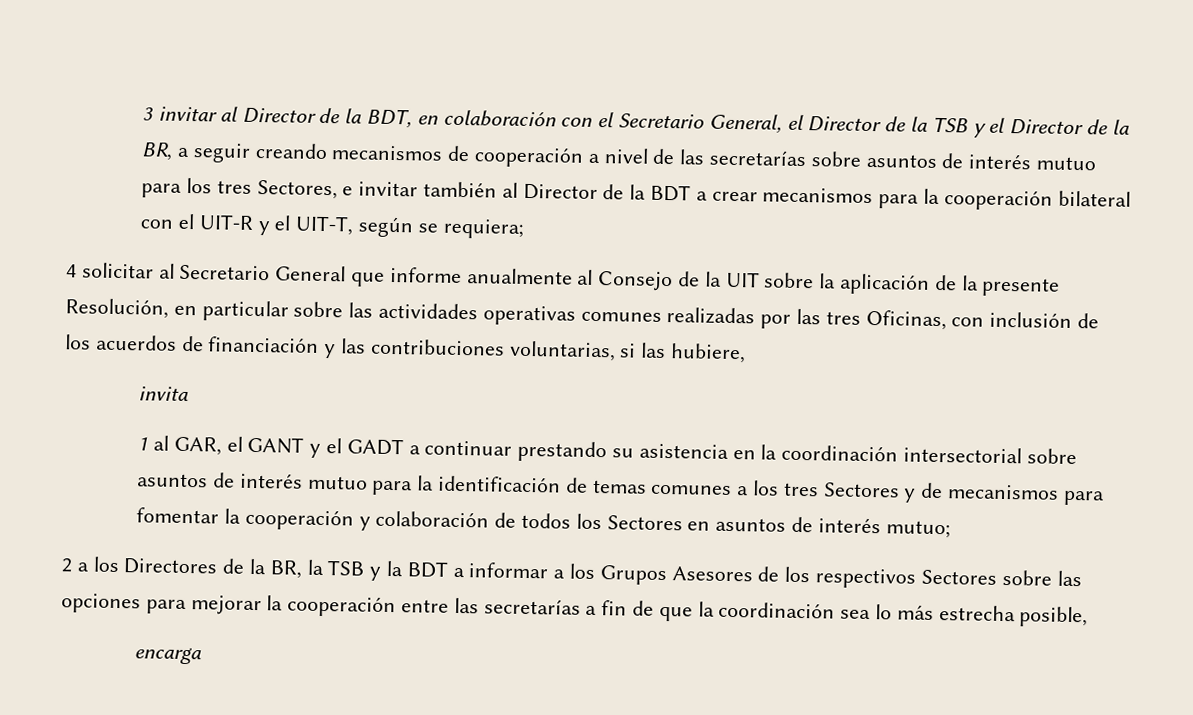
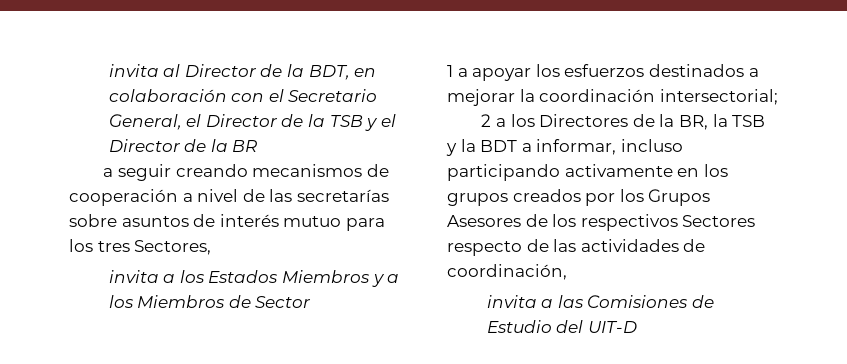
- 3 invitar al Director de la BDT, en colaboración con el Secretario General, el Director de la TSB y el Director de la BR, a seguir creando mecanismos de cooperación a nivel de las secretarías sobre asuntos de interés mutuo para los tres Sectores, e invitar también al Director de la BDT a crear mecanismos para la cooperación bilateral con el UIT-R y el UIT-T, según se requiera;
- 4 solicitar al Secretario General que informe anualmente al Consejo de la UIT sobre la aplicación de la presente Resolución, en particular sobre las actividades operativas comunes realizadas por las tres Oficinas, con inclusión de los acuerdos de financiación y las contribuciones voluntarias, si las hubiere,
- invita
- 1 al GAR, el GANT y el GADT a continuar prestando su asistencia en la coordinación intersectorial sobre asuntos de interés mutuo para la identificación de temas comunes a los tres Sectores y de mecanismos para fomentar la cooperación y colaboración de todos los Sectores en asuntos de interés mutuo;
+ invita al Director de la BDT, en colaboración con el Secretario General, el Director de la TSB y el Director de la BR
+ a seguir creando mecanismos de cooperación a nivel de las secretarías sobre asuntos de interés mutuo para los tres Sectores,
+ invita a los Estados Miembros y a los Miembros de Sector
+ 1 a apoyar los esfuerzos destinados a mejorar la coordinación intersectorial;
- 2 a los Directores de la BR, la TSB y la BDT a informar a los Grupos Asesores de los respectivos Sectores sobre las opciones para mejorar la cooperación entre las secretarías a fin de que la coordinación sea lo más estrecha posible,
- encarga
+ 2 a los Directores de la BR, la TSB y la BDT a informar, incluso participando activamente en los grupos creados por los Grupos Asesores de los respectivos Sectores respecto de las actividades de coordinación,
+ invita a las Comisiones de Estudio del UIT-D

